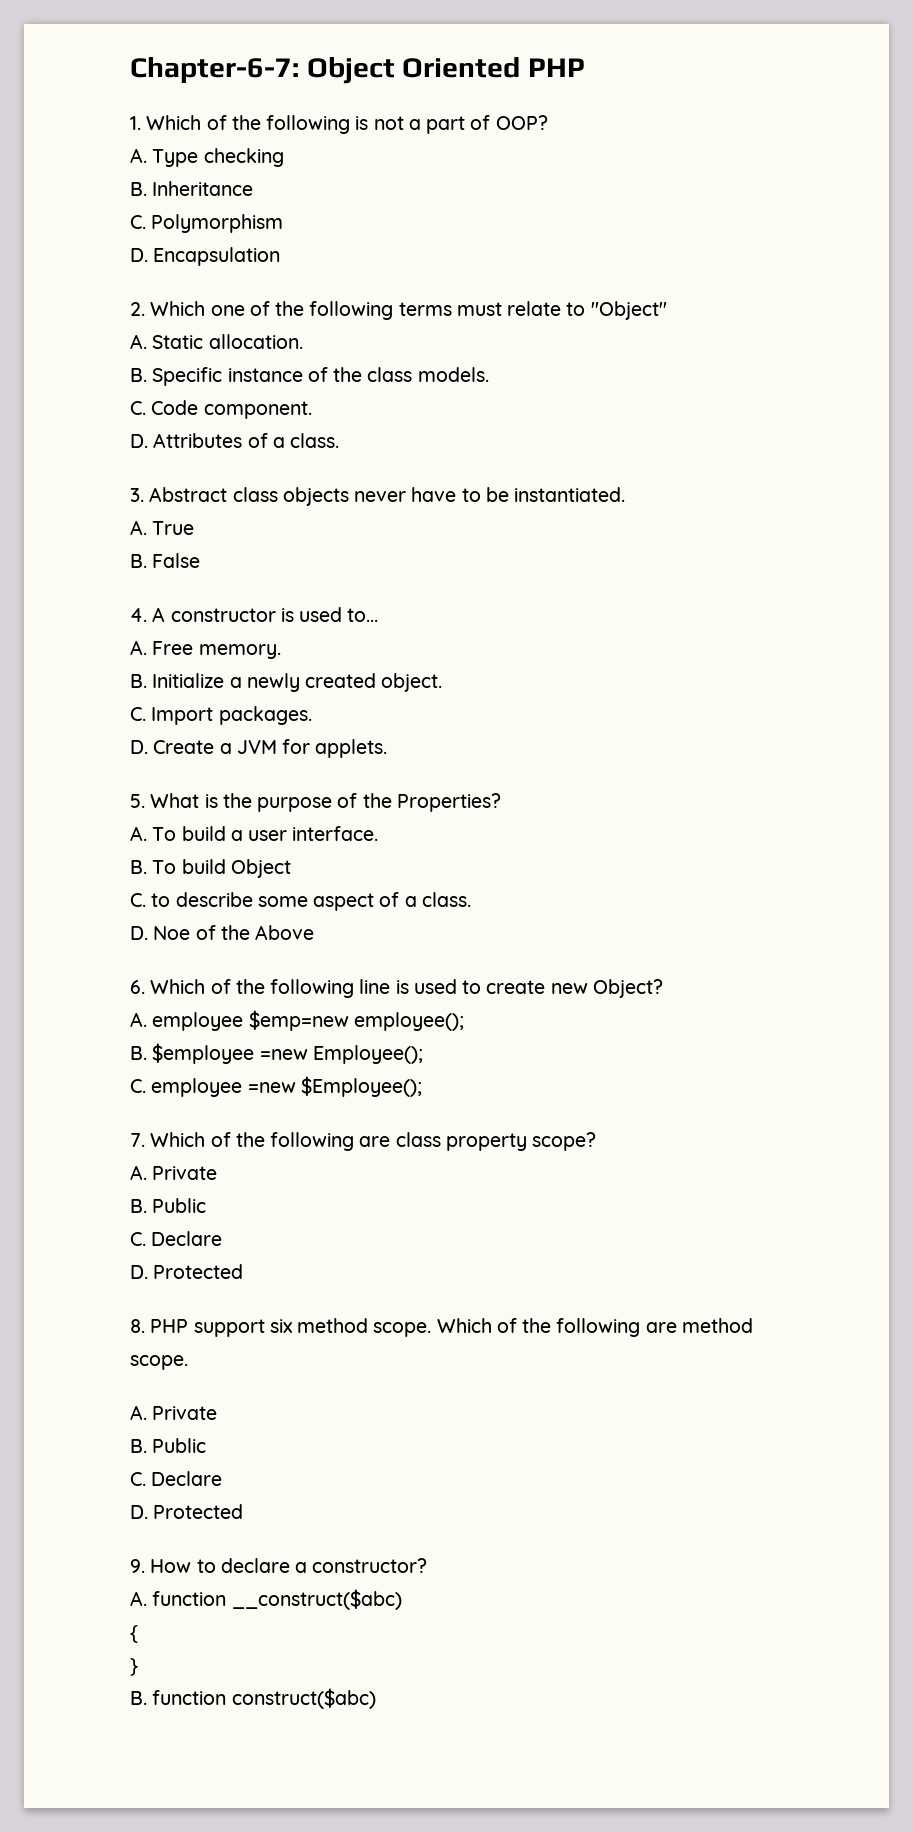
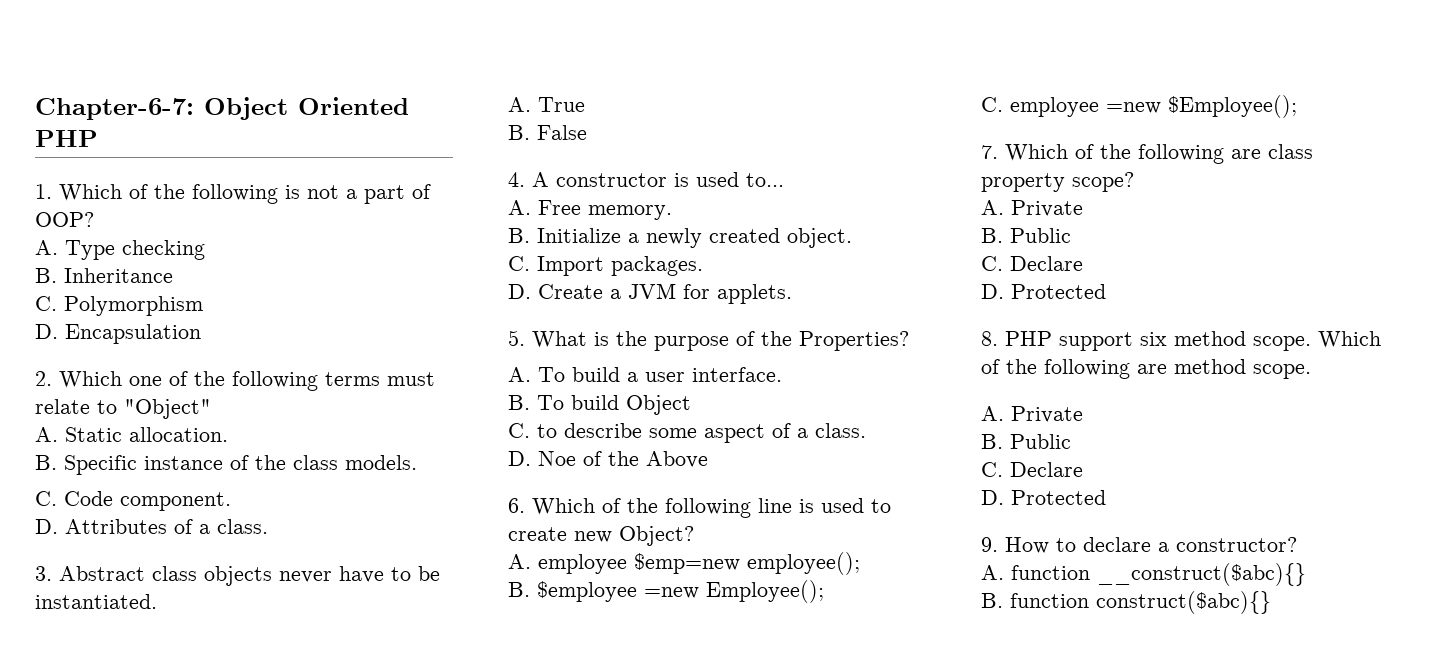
- A. function __construct($abc)
- {
- }
+ A. function __construct($abc){}
- B. function construct($abc)
+ B. function construct($abc){}

